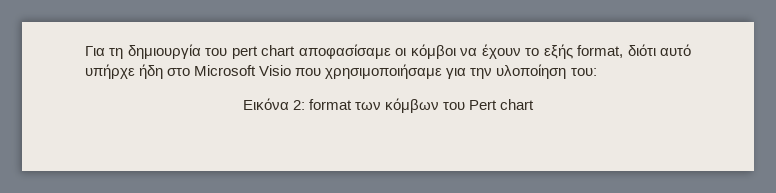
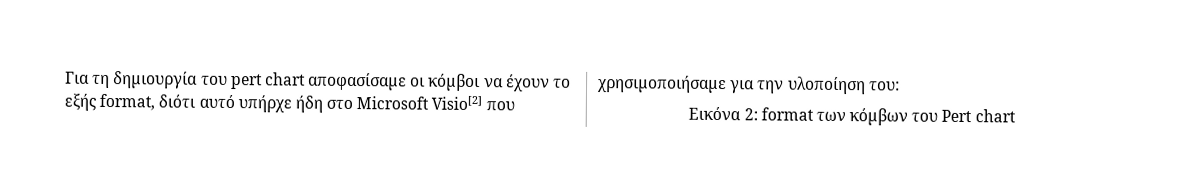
- Για τη δημιουργία του pert chart αποφασίσαμε οι κόμβοι να έχουν το εξής format, διότι αυτό υπήρχε ήδη στο Microsoft Visio που χρησιμοποιήσαμε για την υλοποίηση του:
+ Για τη δημιουργία του pert chart αποφασίσαμε οι κόμβοι να έχουν το εξής format, διότι αυτό υπήρχε ήδη στο Microsoft Visio[2] που χρησιμοποιήσαμε για την υλοποίηση του:

